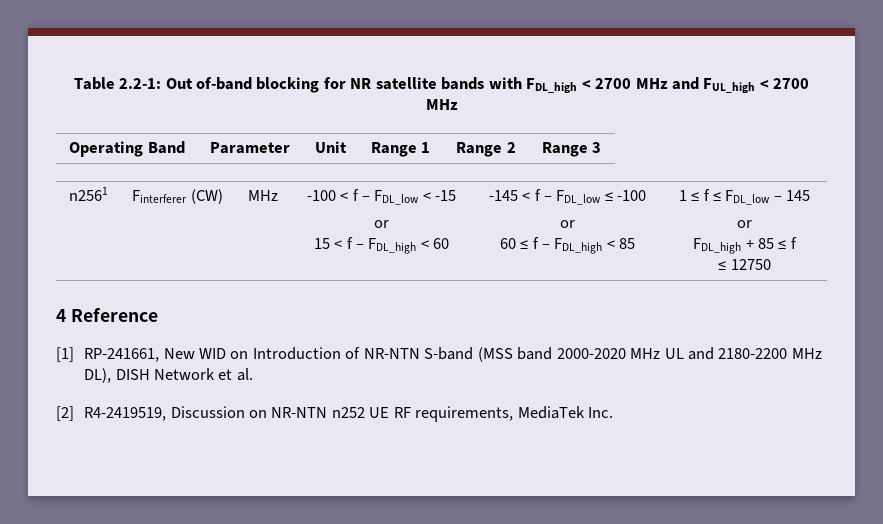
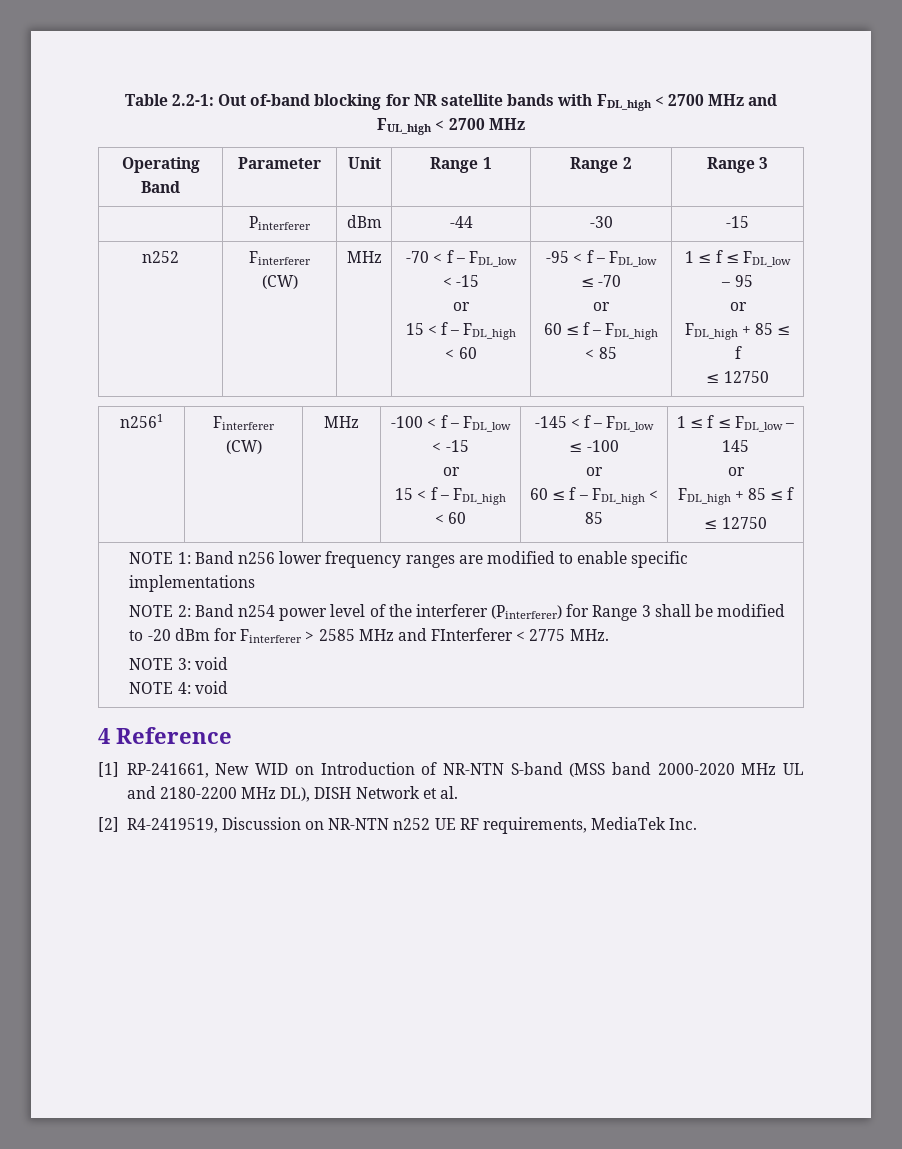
+ | Pinterferer | dBm | -44 | -30 | -15
+ n252 | Finterferer (CW) | MHz | -70 < f – FDL_low < -15
+ or
+ 15 < f – FDL_high < 60 | -95 < f – FDL_low ≤ -70
+ or
+ 60 ≤ f – FDL_high < 85 | 1 ≤ f ≤ FDL_low – 95
+ or
+ FDL_high + 85 ≤ f
+ ≤ 12750
+ NOTE 1: Band n256 lower frequency ranges are modified to enable specific implementations
+ NOTE 2: Band n254 power level of the interferer (Pinterferer) for Range 3 shall be modified to -20 dBm for Finterferer > 2585 MHz and FInterferer < 2775 MHz.
+ NOTE 3: void
+ NOTE 4: void

